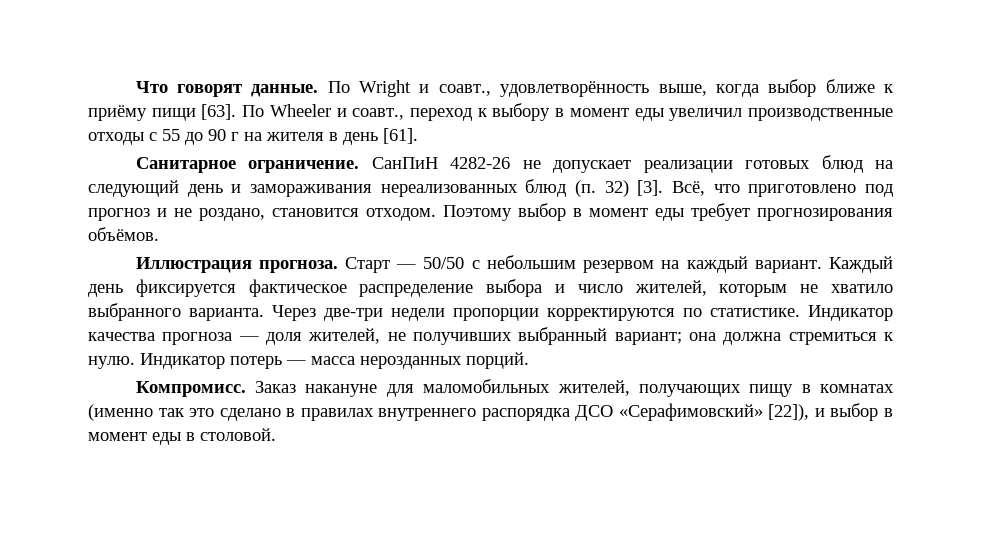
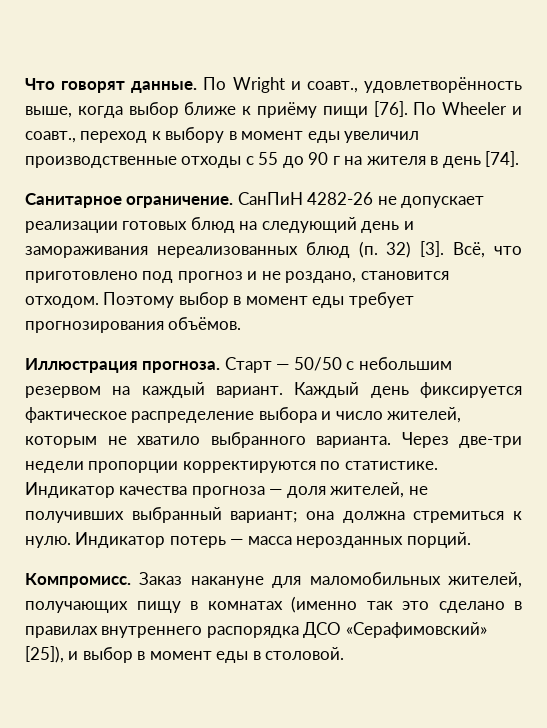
- По Wright и соавт., удовлетворённость выше, когда выбор ближе к приёму пищи [63].
+ По Wright и соавт., удовлетворённость выше, когда выбор ближе к приёму пищи [76].
- По Wheeler и соавт., переход к выбору в момент еды увеличил производственные отходы с 55 до 90 г на жителя в день [61].
+ По Wheeler и соавт., переход к выбору в момент еды увеличил производственные отходы с 55 до 90 г на жителя в день [74].
- Заказ накануне для маломобильных жителей, получающих пищу в комнатах (именно так это сделано в правилах внутреннего распорядка ДСО «Серафимовский» [22]), и выбор в момент еды в столовой.
+ Заказ накануне для маломобильных жителей, получающих пищу в комнатах (именно так это сделано в правилах внутреннего распорядка ДСО «Серафимовский» [25]), и выбор в момент еды в столовой.

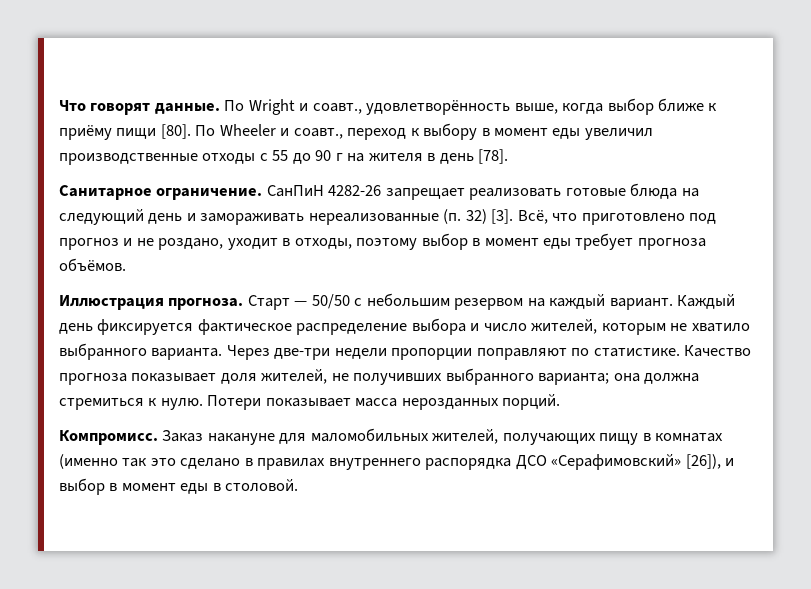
- По Wright и соавт., удовлетворённость выше, когда выбор ближе к приёму пищи [76].
+ По Wright и соавт., удовлетворённость выше, когда выбор ближе к приёму пищи [80].
- По Wheeler и соавт., переход к выбору в момент еды увеличил производственные отходы с 55 до 90 г на жителя в день [74].
+ По Wheeler и соавт., переход к выбору в момент еды увеличил производственные отходы с 55 до 90 г на жителя в день [78].
- СанПиН 4282-26 не допускает реализации готовых блюд на следующий день и замораживания нереализованных блюд (п. 32) [3].
+ СанПиН 4282-26 запрещает реализовать готовые блюда на следующий день и замораживать нереализованные (п. 32) [3].
- Всё, что приготовлено под прогноз и не роздано, становится отходом. Поэтому выбор в момент еды требует прогнозирования объёмов.
+ Всё, что приготовлено под прогноз и не роздано, уходит в отходы, поэтому выбор в момент еды требует прогноза объёмов.
- Через две-три недели пропорции корректируются по статистике.
+ Через две-три недели пропорции поправляют по статистике.
- Индикатор качества прогноза — доля жителей, не получивших выбранный вариант; она должна стремиться к нулю.
+ Качество прогноза показывает доля жителей, не получивших выбранного варианта; она должна стремиться к нулю.
- Индикатор потерь — масса нерозданных порций.
+ Потери показывает масса нерозданных порций.
- Заказ накануне для маломобильных жителей, получающих пищу в комнатах (именно так это сделано в правилах внутреннего распорядка ДСО «Серафимовский» [25]), и выбор в момент еды в столовой.
+ Заказ накануне для маломобильных жителей, получающих пищу в комнатах (именно так это сделано в правилах внутреннего распорядка ДСО «Серафимовский» [26]), и выбор в момент еды в столовой.

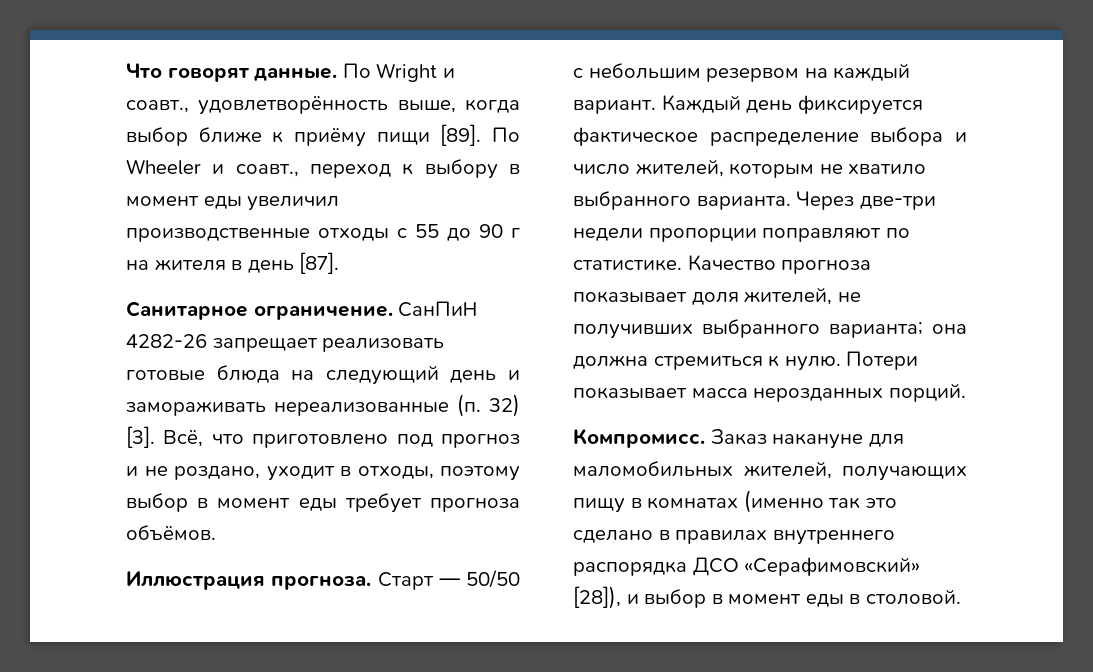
- По Wright и соавт., удовлетворённость выше, когда выбор ближе к приёму пищи [80].
+ По Wright и соавт., удовлетворённость выше, когда выбор ближе к приёму пищи [89].
- По Wheeler и соавт., переход к выбору в момент еды увеличил производственные отходы с 55 до 90 г на жителя в день [78].
+ По Wheeler и соавт., переход к выбору в момент еды увеличил производственные отходы с 55 до 90 г на жителя в день [87].
- Заказ накануне для маломобильных жителей, получающих пищу в комнатах (именно так это сделано в правилах внутреннего распорядка ДСО «Серафимовский» [26]), и выбор в момент еды в столовой.
+ Заказ накануне для маломобильных жителей, получающих пищу в комнатах (именно так это сделано в правилах внутреннего распорядка ДСО «Серафимовский» [28]), и выбор в момент еды в столовой.

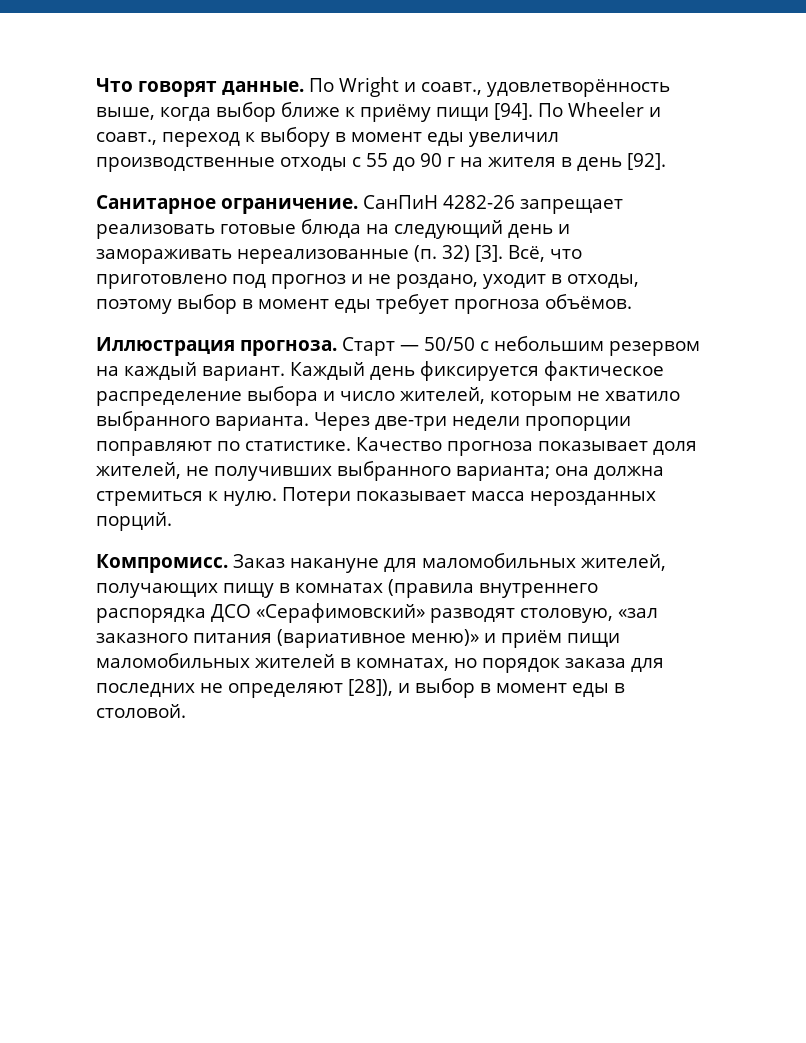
- По Wright и соавт., удовлетворённость выше, когда выбор ближе к приёму пищи [89].
+ По Wright и соавт., удовлетворённость выше, когда выбор ближе к приёму пищи [94].
- По Wheeler и соавт., переход к выбору в момент еды увеличил производственные отходы с 55 до 90 г на жителя в день [87].
+ По Wheeler и соавт., переход к выбору в момент еды увеличил производственные отходы с 55 до 90 г на жителя в день [92].
- Заказ накануне для маломобильных жителей, получающих пищу в комнатах (именно так это сделано в правилах внутреннего распорядка ДСО «Серафимовский» [28]), и выбор в момент еды в столовой.
+ Заказ накануне для маломобильных жителей, получающих пищу в комнатах (правила внутреннего распорядка ДСО «Серафимовский» разводят столовую, «зал заказного питания (вариативное меню)» и приём пищи маломобильных жителей в комнатах, но порядок заказа для последних не определяют [28]), и выбор в момент еды в столовой.

